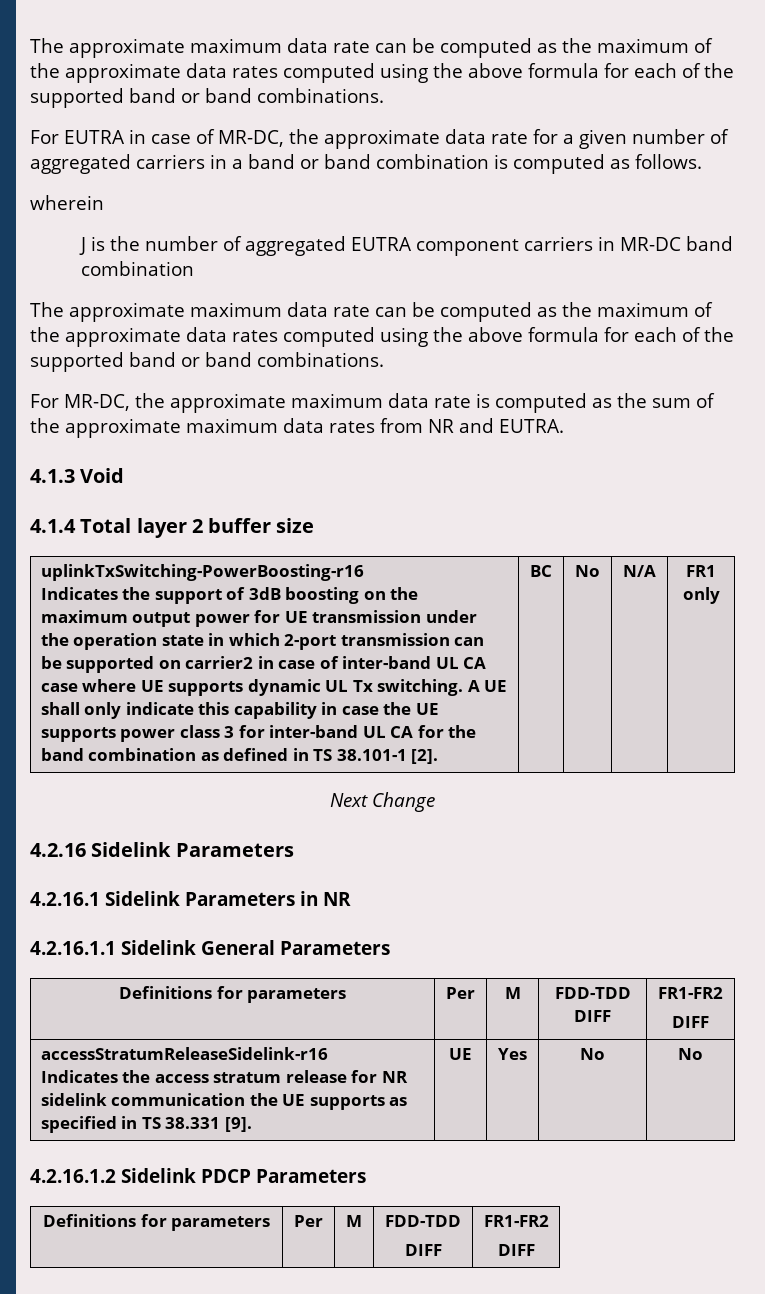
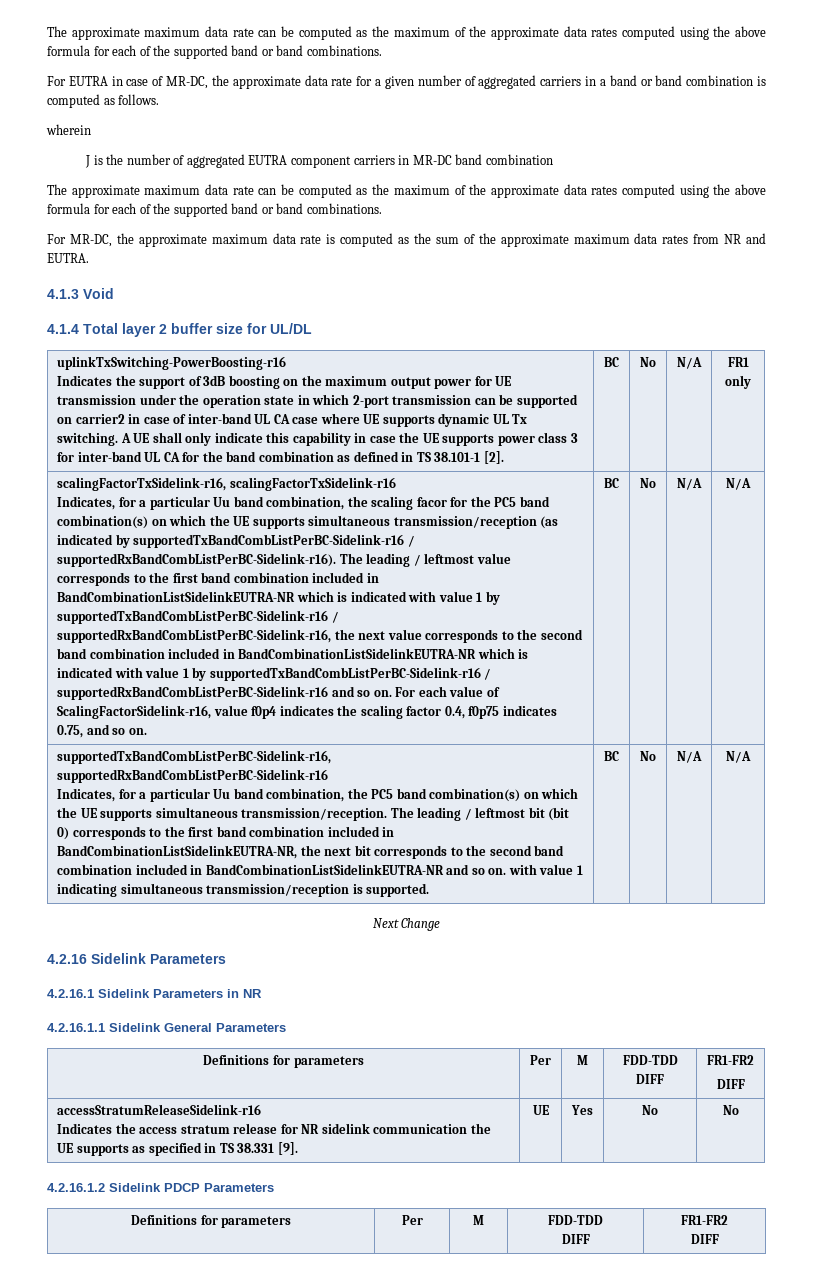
- 4.1.4 Total layer 2 buffer size
+ 4.1.4 Total layer 2 buffer size for UL/DL
+ scalingFactorTxSidelink-r16, scalingFactorTxSidelink-r16
+ Indicates, for a particular Uu band combination, the scaling facor for the PC5 band combination(s) on which the UE supports simultaneous transmission/reception (as indicated by supportedTxBandCombListPerBC-Sidelink-r16 / supportedRxBandCombListPerBC-Sidelink-r16). The leading / leftmost value corresponds to the first band combination included in BandCombinationListSidelinkEUTRA-NR which is indicated with value 1 by supportedTxBandCombListPerBC-Sidelink-r16 / supportedRxBandCombListPerBC-Sidelink-r16, the next value corresponds to the second band combination included in BandCombinationListSidelinkEUTRA-NR which is indicated with value 1 by supportedTxBandCombListPerBC-Sidelink-r16 / supportedRxBandCombListPerBC-Sidelink-r16 and so on. For each value of ScalingFactorSidelink-r16, value f0p4 indicates the scaling factor 0.4, f0p75 indicates 0.75, and so on. | BC | No | N/A | N/A
+ supportedTxBandCombListPerBC-Sidelink-r16, supportedRxBandCombListPerBC-Sidelink-r16
+ Indicates, for a particular Uu band combination, the PC5 band combination(s) on which the UE supports simultaneous transmission/reception. The leading / leftmost bit (bit 0) corresponds to the first band combination included in BandCombinationListSidelinkEUTRA-NR, the next bit corresponds to the second band combination included in BandCombinationListSidelinkEUTRA-NR and so on. with value 1 indicating simultaneous transmission/reception is supported. | BC | No | N/A | N/A

